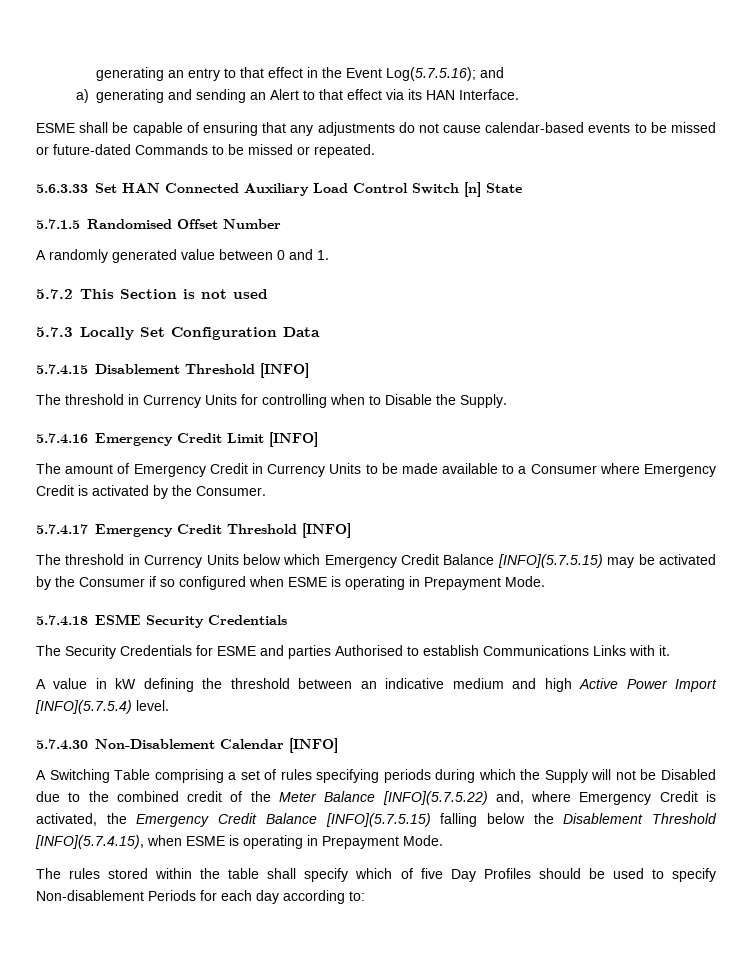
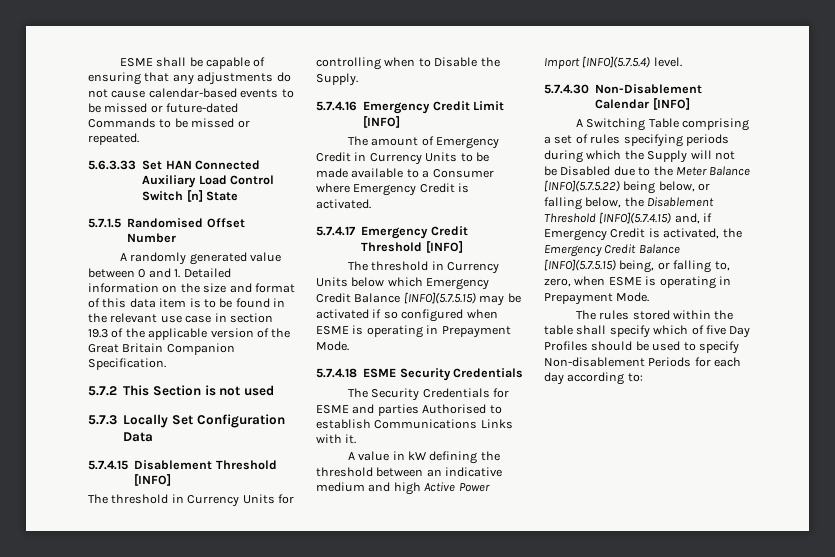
- generating an entry to that effect in the Event Log(5.7.5.16); and
- a) generating and sending an Alert to that effect via its HAN Interface.
- A randomly generated value between 0 and 1.
+ A randomly generated value between 0 and 1. Detailed information on the size and format of this data item is to be found in the relevant use case in section 19.3 of the applicable version of the Great Britain Companion Specification.
- The amount of Emergency Credit in Currency Units to be made available to a Consumer where Emergency Credit is activated by the Consumer.
+ The amount of Emergency Credit in Currency Units to be made available to a Consumer where Emergency Credit is activated.
- The threshold in Currency Units below which Emergency Credit Balance [INFO](5.7.5.15) may be activated by the Consumer if so configured when ESME is operating in Prepayment Mode.
+ The threshold in Currency Units below which Emergency Credit Balance [INFO](5.7.5.15) may be activated if so configured when ESME is operating in Prepayment Mode.
- A Switching Table comprising a set of rules specifying periods during which the Supply will not be Disabled due to the combined credit of the Meter Balance [INFO](5.7.5.22) and, where Emergency Credit is activated, the Emergency Credit Balance [INFO](5.7.5.15) falling below the Disablement Threshold [INFO](5.7.4.15), when ESME is operating in Prepayment Mode.
+ A Switching Table comprising a set of rules specifying periods during which the Supply will not be Disabled due to the Meter Balance [INFO](5.7.5.22) being below, or falling below, the Disablement Threshold [INFO](5.7.4.15) and, if Emergency Credit is activated, the Emergency Credit Balance [INFO](5.7.5.15) being, or falling to, zero, when ESME is operating in Prepayment Mode.

